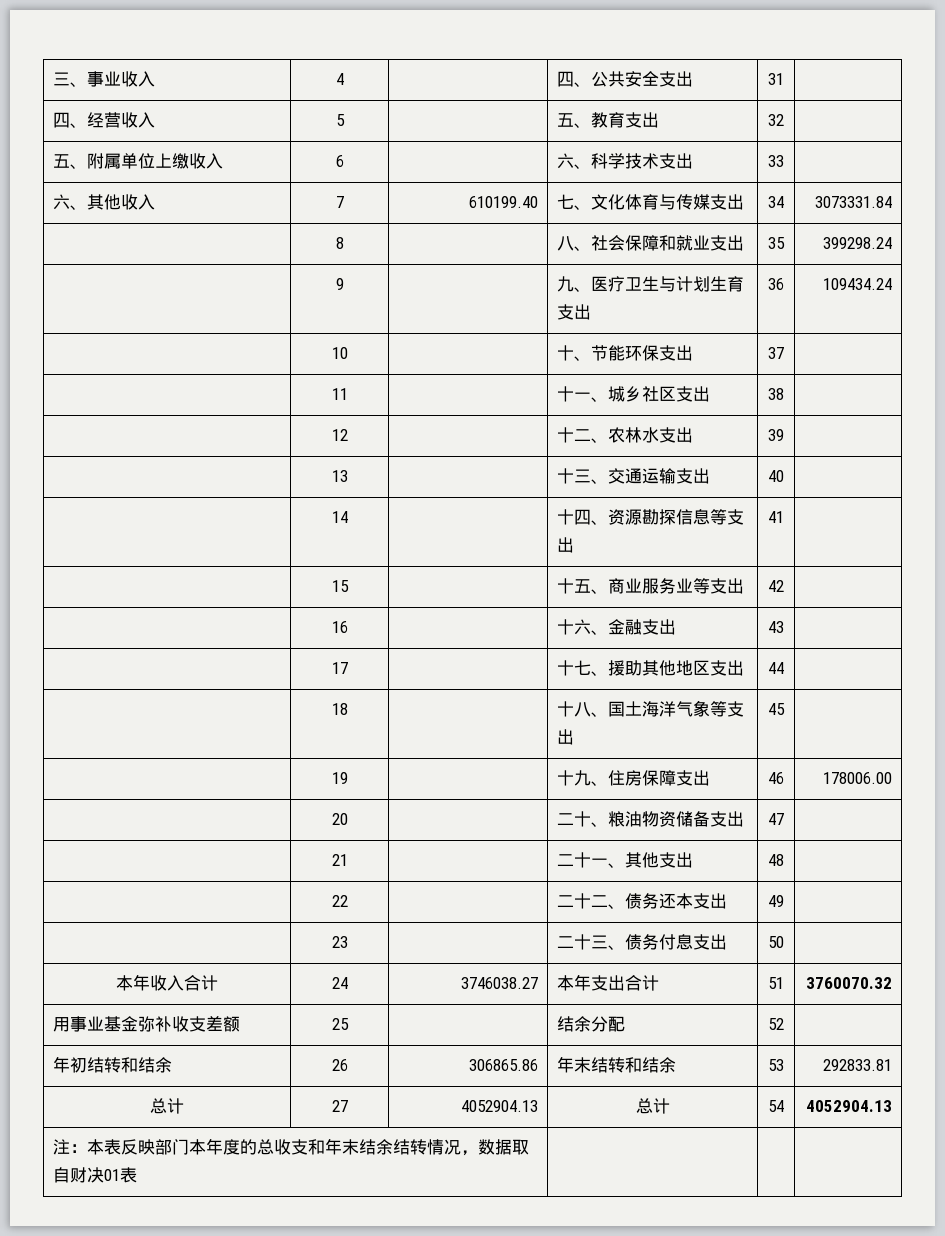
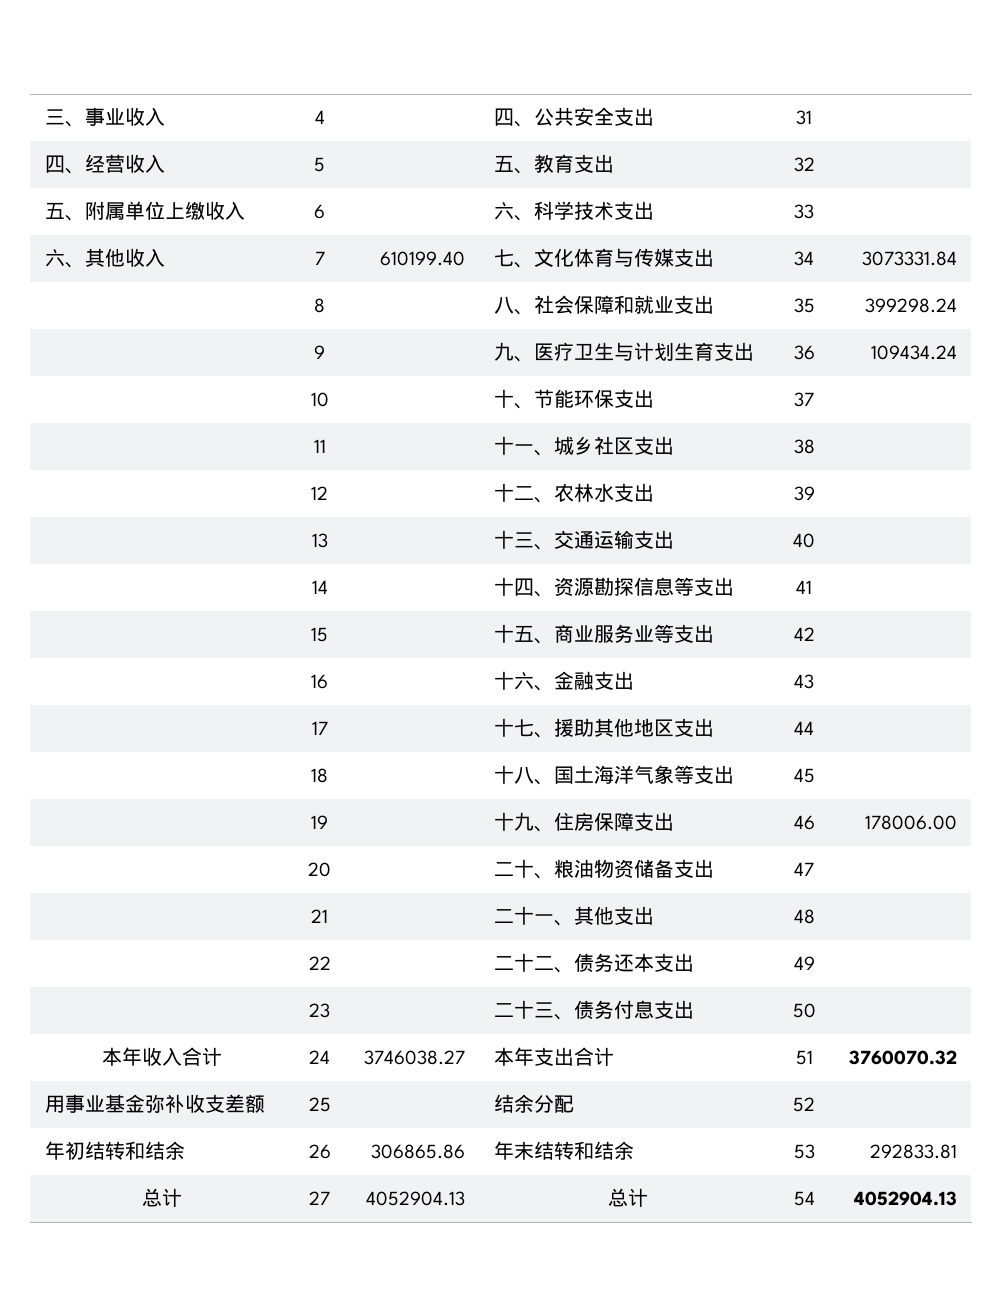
- 注：本表反映部门本年度的总收支和年末结余结转情况，数据取自财决01表 | | |

